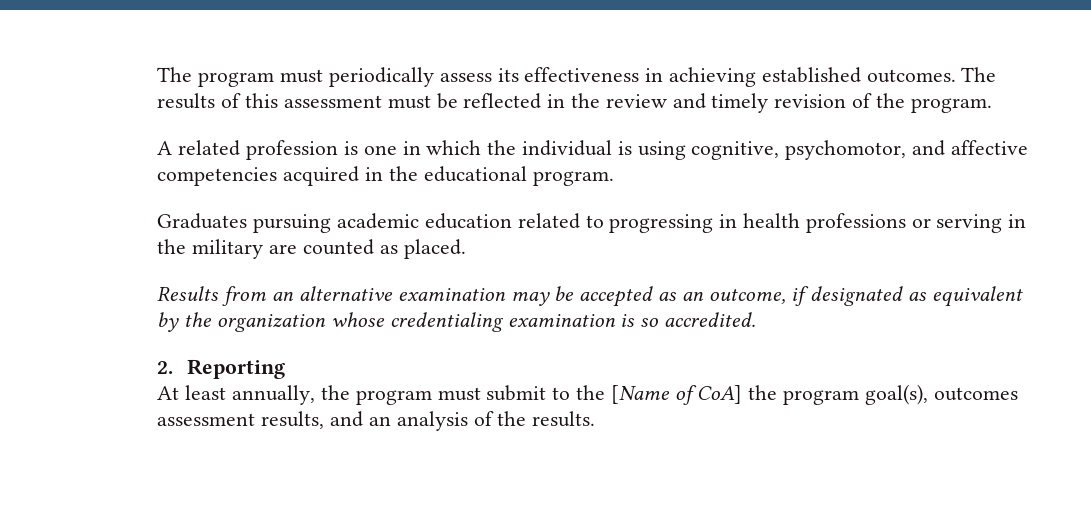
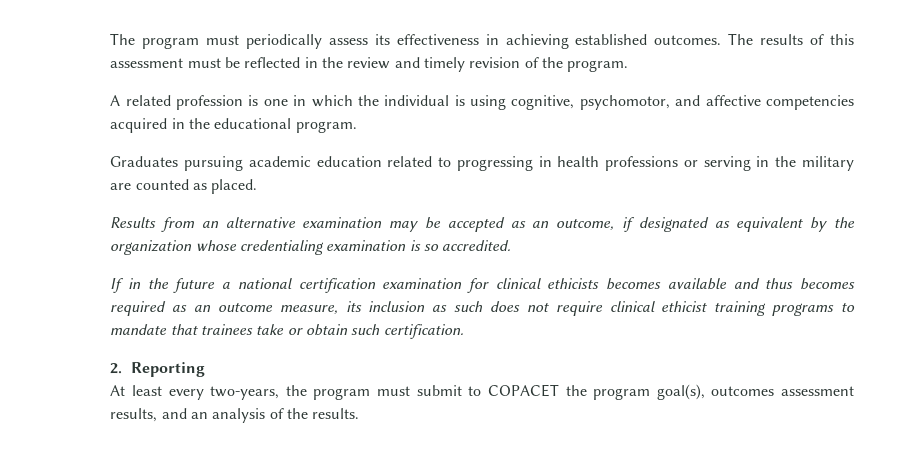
+ If in the future a national certification examination for clinical ethicists becomes available and thus becomes required as an outcome measure, its inclusion as such does not require clinical ethicist training programs to mandate that trainees take or obtain such certification.
- At least annually, the program must submit to the [Name of CoA] the program goal(s), outcomes assessment results, and an analysis of the results.
+ At least every two-years, the program must submit to COPACET the program goal(s), outcomes assessment results, and an analysis of the results.

